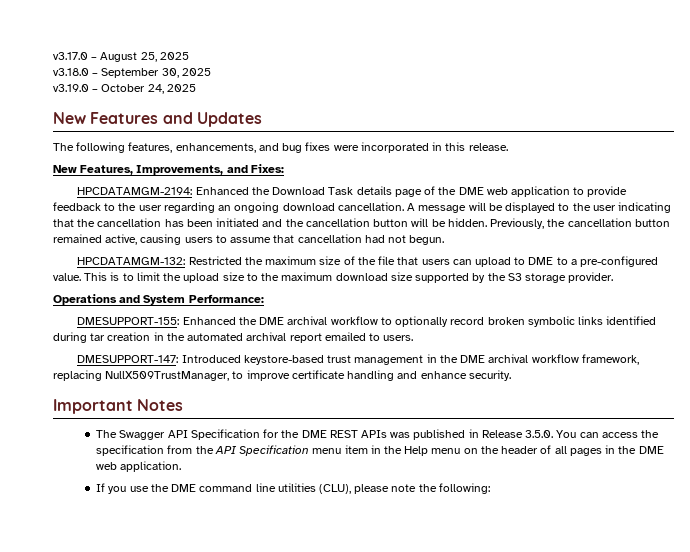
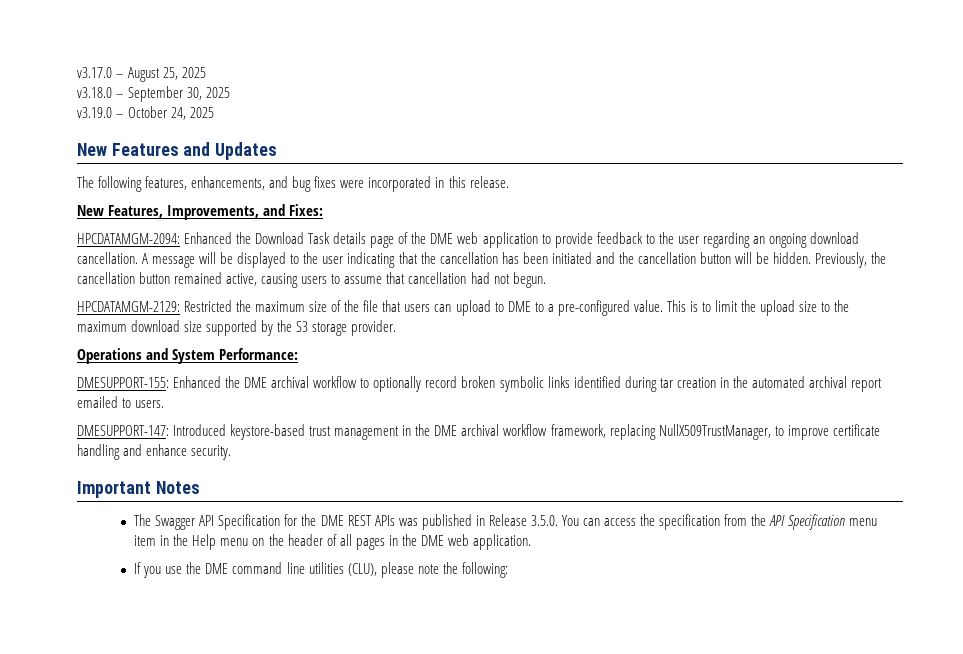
- HPCDATAMGM-2194: Enhanced the Download Task details page of the DME web application to provide feedback to the user regarding an ongoing download cancellation.
+ HPCDATAMGM-2094: Enhanced the Download Task details page of the DME web application to provide feedback to the user regarding an ongoing download cancellation.
- HPCDATAMGM-132: Restricted the maximum size of the file that users can upload to DME to a pre-configured value.
+ HPCDATAMGM-2129: Restricted the maximum size of the file that users can upload to DME to a pre-configured value.

